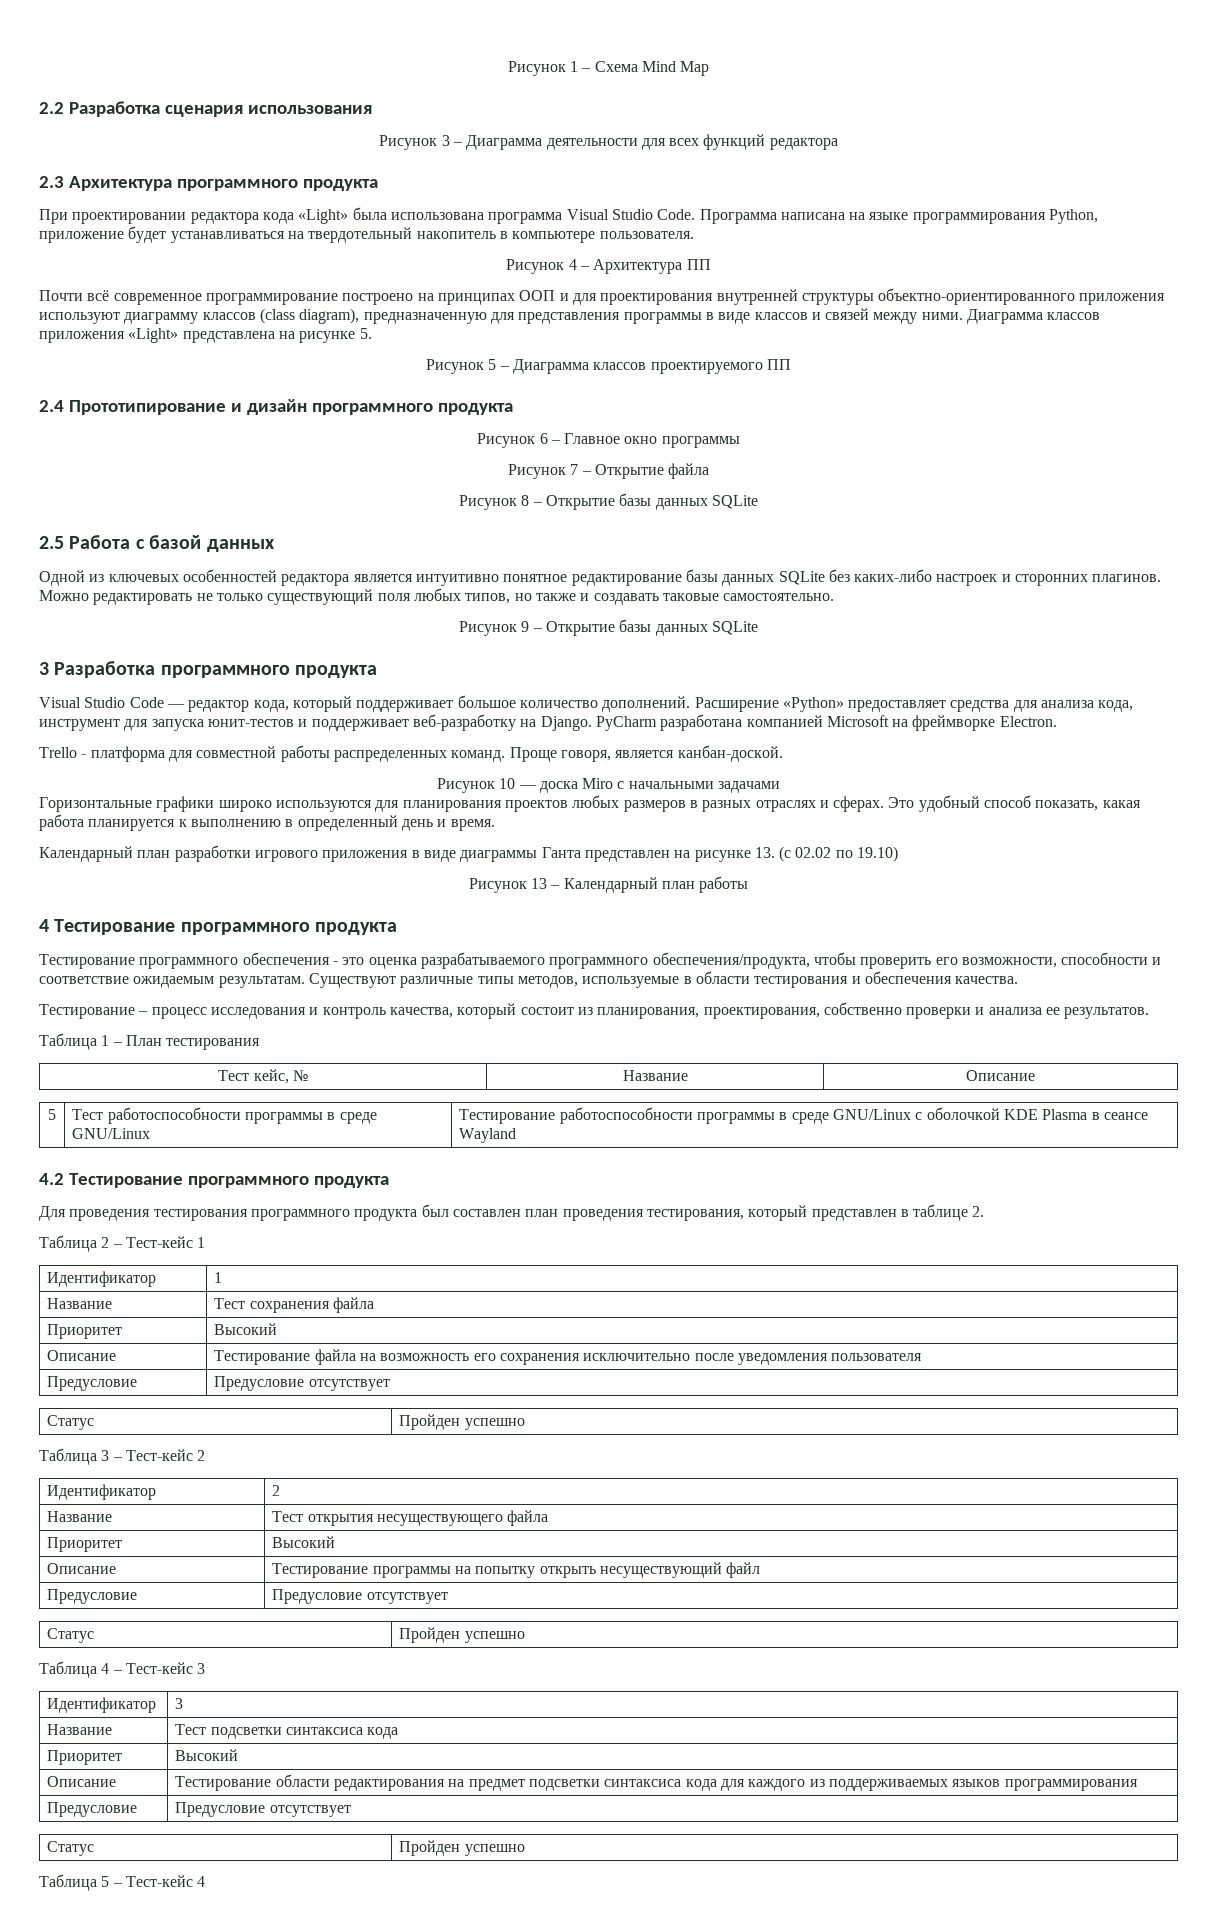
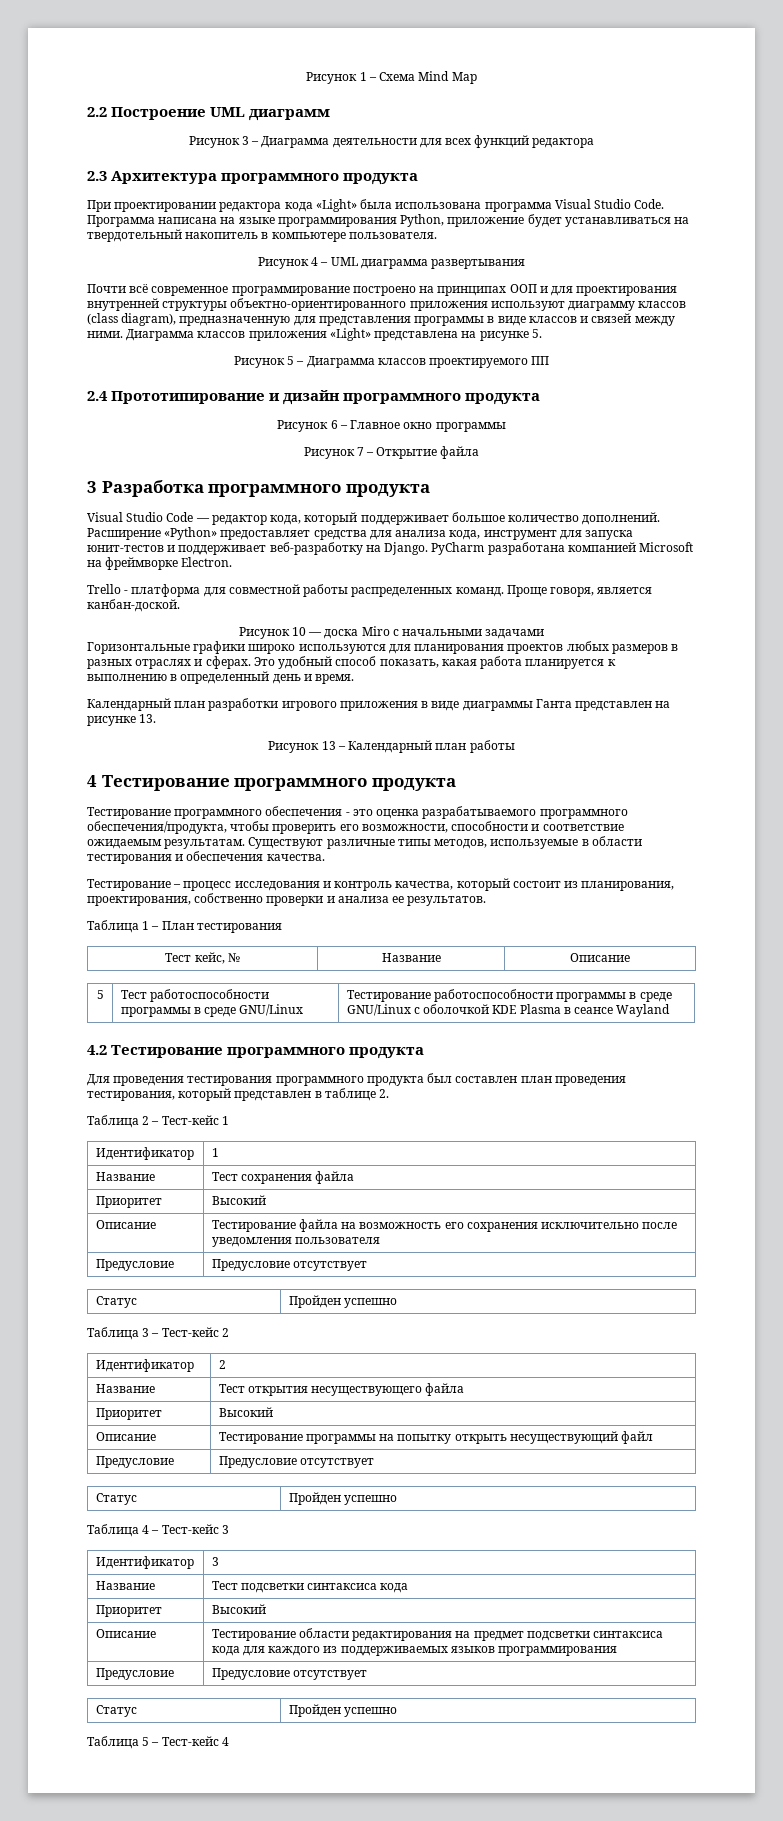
- 2.2 Разработка сценария использования
+ 2.2 Построение UML диаграмм
- Рисунок 4 – Архитектура ПП
+ Рисунок 4 – UML диаграмма развертывания
- Рисунок 8 – Открытие базы данных SQLite
- 2.5 Работа с базой данных
- Одной из ключевых особенностей редактора является интуитивно понятное редактирование базы данных SQLite без каких-либо настроек и сторонних плагинов. Можно редактировать не только существующий поля любых типов, но также и создавать таковые самостоятельно.
- Рисунок 9 – Открытие базы данных SQLite
- Календарный план разработки игрового приложения в виде диаграммы Ганта представлен на рисунке 13. (с 02.02 по 19.10)
+ Календарный план разработки игрового приложения в виде диаграммы Ганта представлен на рисунке 13.

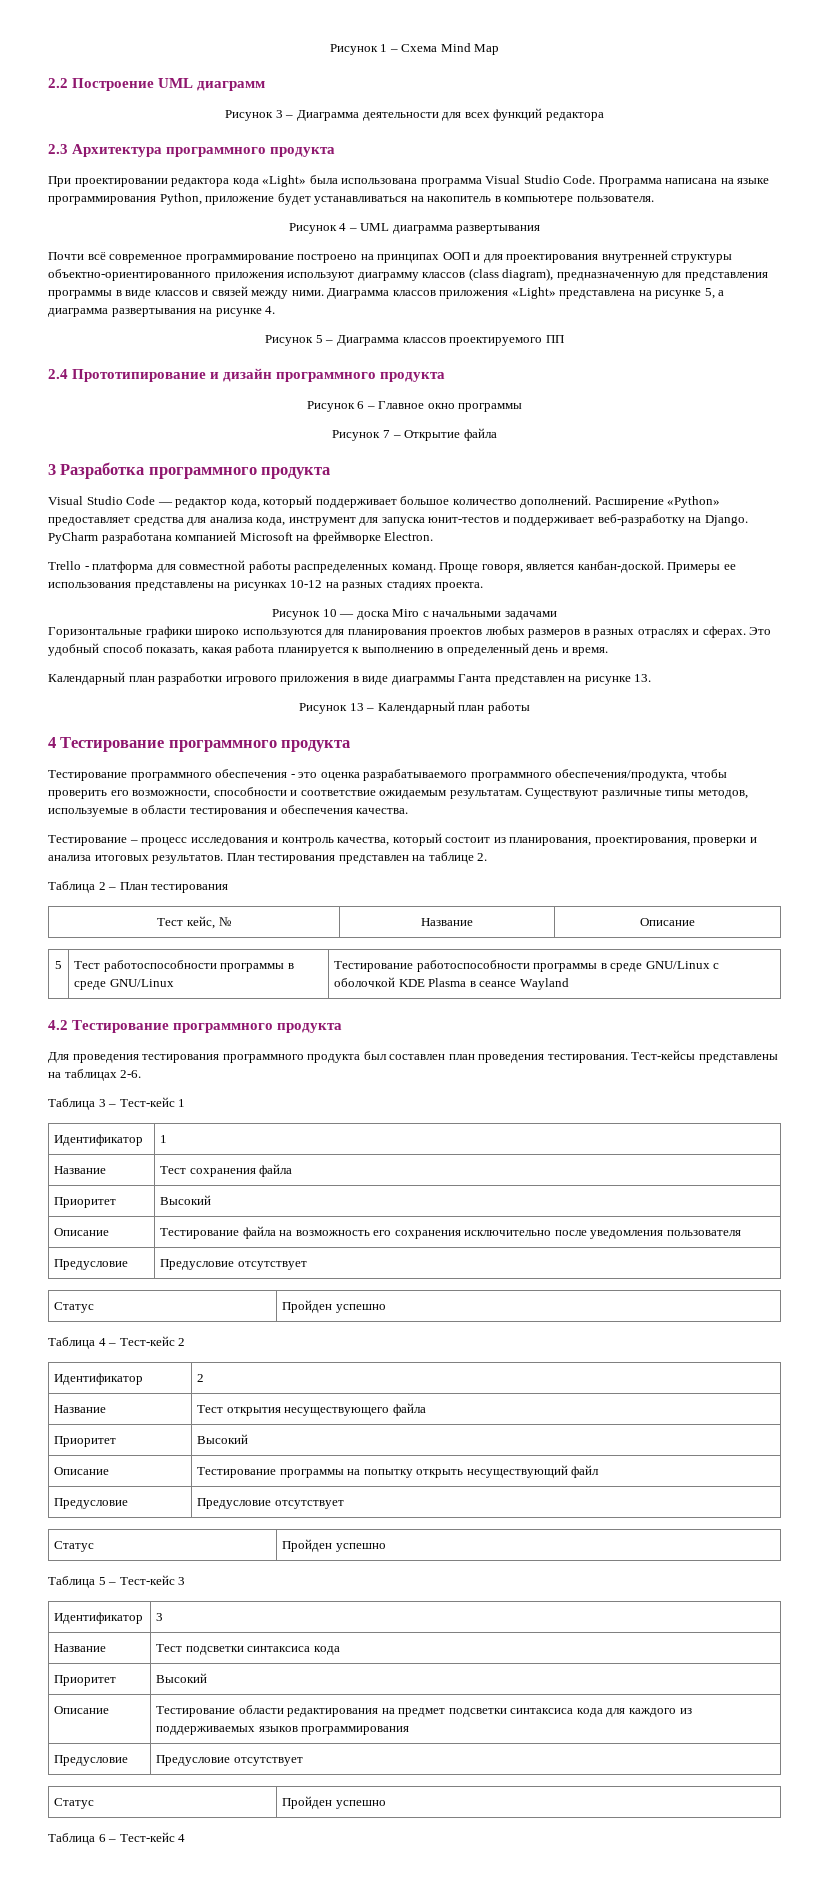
- Программа написана на языке программирования Python, приложение будет устанавливаться на твердотельный накопитель в компьютере пользователя.
+ Программа написана на языке программирования Python, приложение будет устанавливаться на накопитель в компьютере пользователя.
- Диаграмма классов приложения «Light» представлена на рисунке 5.
+ Диаграмма классов приложения «Light» представлена на рисунке 5, а диаграмма развертывания на рисунке 4.
+ Примеры ее использования представлены на рисунках 10-12 на разных стадиях проекта.
- Тестирование – процесс исследования и контроль качества, который состоит из планирования, проектирования, собственно проверки и анализа ее результатов.
- Таблица 1 – План тестирования
+ Тестирование – процесс исследования и контроль качества, который состоит из планирования, проектирования, проверки и анализа итоговых результатов. План тестирования представлен на таблице 2.
+ Таблица 2 – План тестирования
- Для проведения тестирования программного продукта был составлен план проведения тестирования, который представлен в таблице 2.
- Таблица 2 – Тест-кейс 1
+ Для проведения тестирования программного продукта был составлен план проведения тестирования. Тест-кейсы представлены на таблицах 2-6.
+ Таблица 3 – Тест-кейс 1
- Таблица 3 – Тест-кейс 2
+ Таблица 4 – Тест-кейс 2
- Таблица 4 – Тест-кейс 3
+ Таблица 5 – Тест-кейс 3
- Таблица 5 – Тест-кейс 4
+ Таблица 6 – Тест-кейс 4

